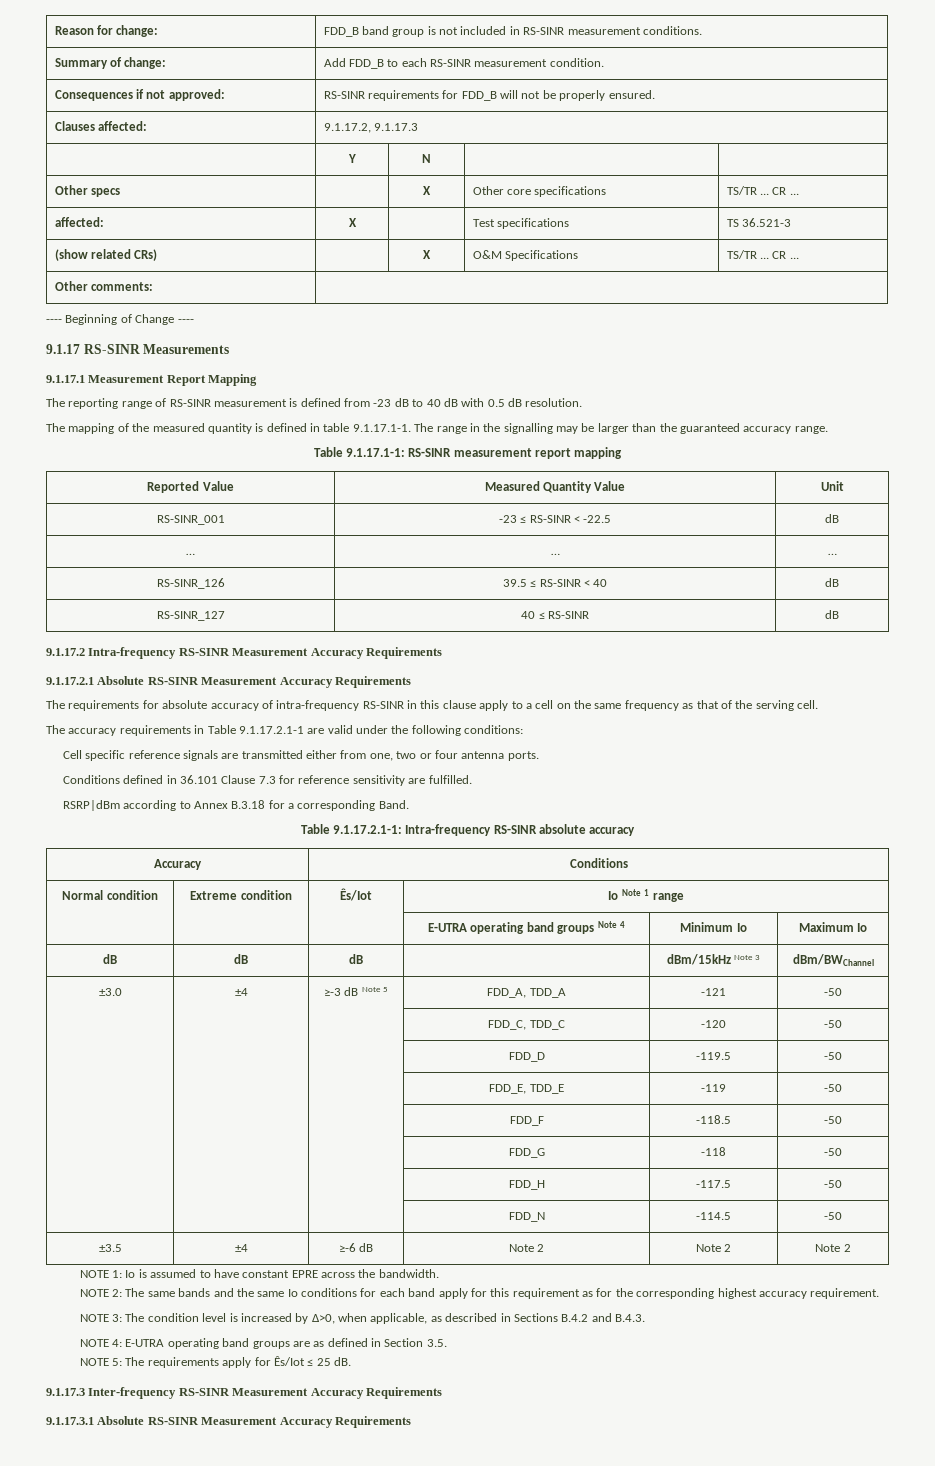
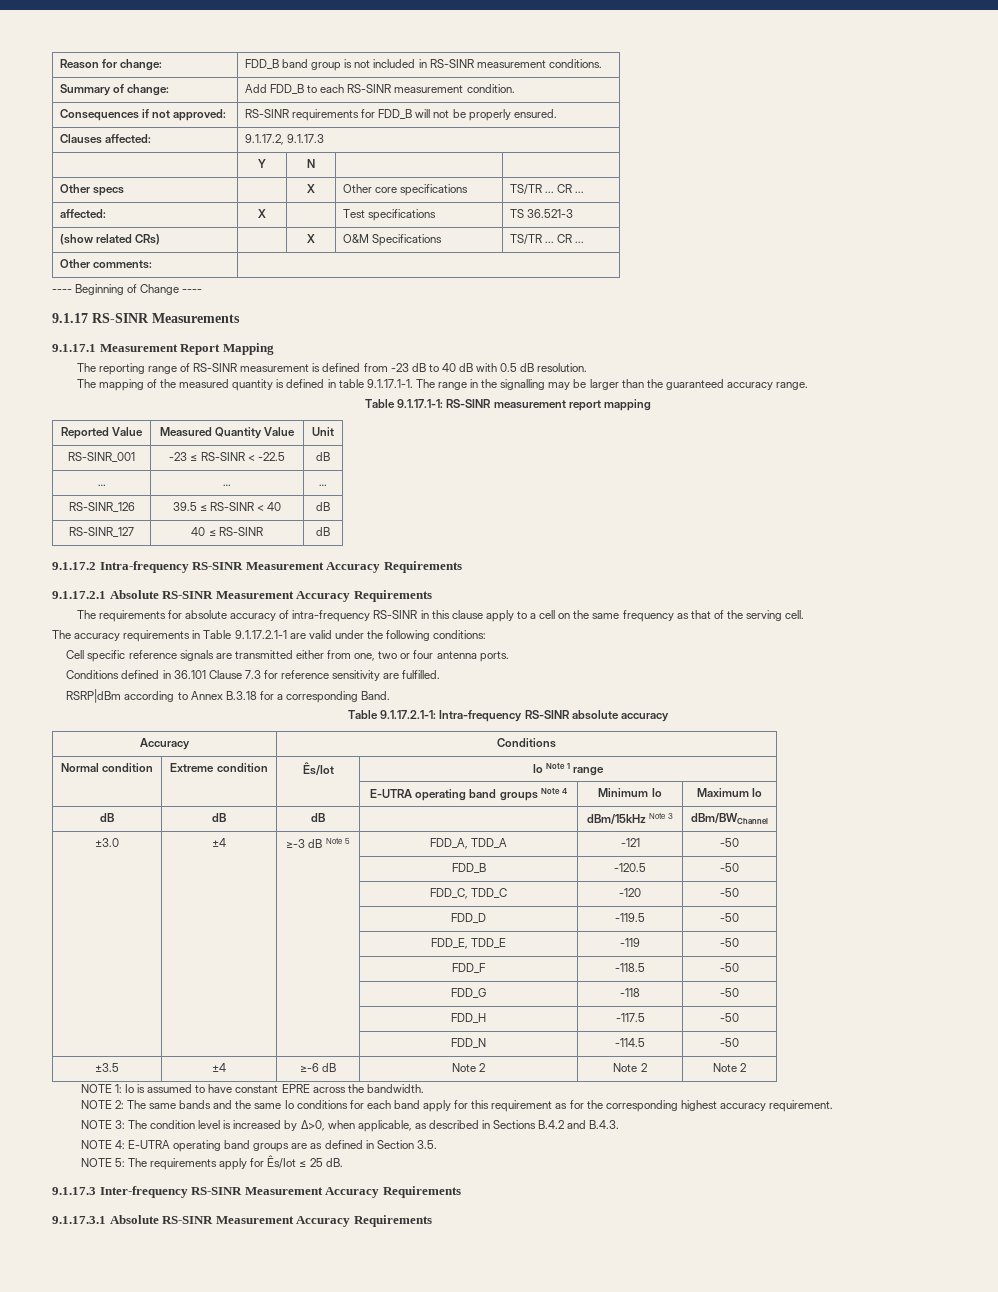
+ | | | FDD_B | -120.5 | -50

